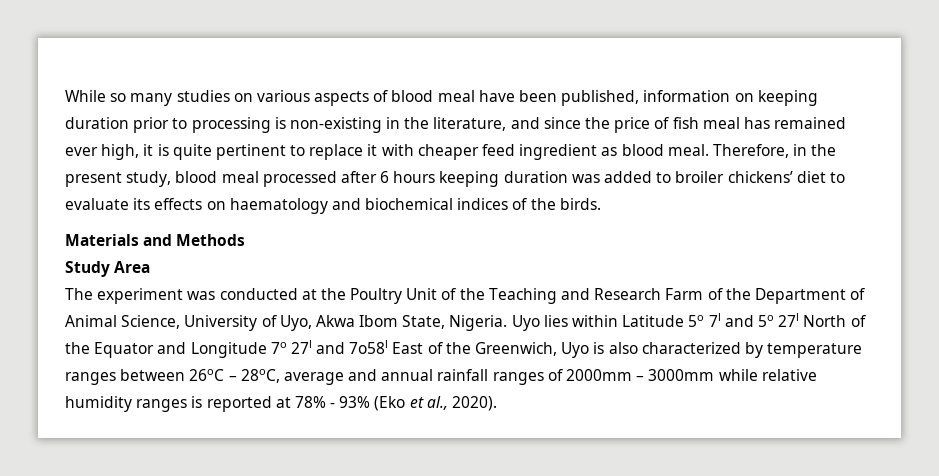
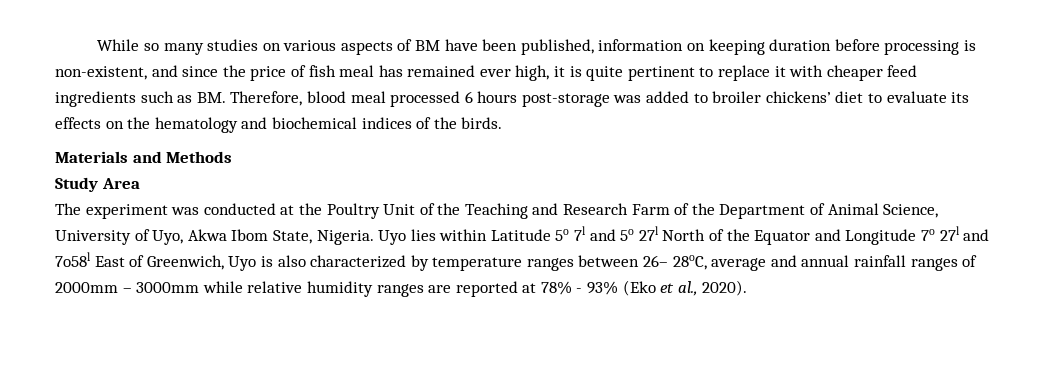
- While so many studies on various aspects of blood meal have been published, information on keeping duration prior to processing is non-existing in the literature, and since the price of fish meal has remained ever high, it is quite pertinent to replace it with cheaper feed ingredient as blood meal. Therefore, in the present study, blood meal processed after 6 hours keeping duration was added to broiler chickens’ diet to evaluate its effects on haematology and biochemical indices of the birds.
+ While so many studies on various aspects of BM have been published, information on keeping duration before processing is non-existent, and since the price of fish meal has remained ever high, it is quite pertinent to replace it with cheaper feed ingredients such as BM. Therefore, blood meal processed 6 hours post-storage was added to broiler chickens’ diet to evaluate its effects on the hematology and biochemical indices of the birds.
- Uyo lies within Latitude 5o 7l and 5o 27l North of the Equator and Longitude 7o 27l and 7o58l East of the Greenwich, Uyo is also characterized by temperature ranges between 26oC – 28oC, average and annual rainfall ranges of 2000mm – 3000mm while relative humidity ranges is reported at 78% - 93% (Eko et al., 2020).
+ Uyo lies within Latitude 5o 7l and 5o 27l North of the Equator and Longitude 7o 27l and 7o58l East of Greenwich, Uyo is also characterized by temperature ranges between 26– 28oC, average and annual rainfall ranges of 2000mm – 3000mm while relative humidity ranges are reported at 78% - 93% (Eko et al., 2020).

